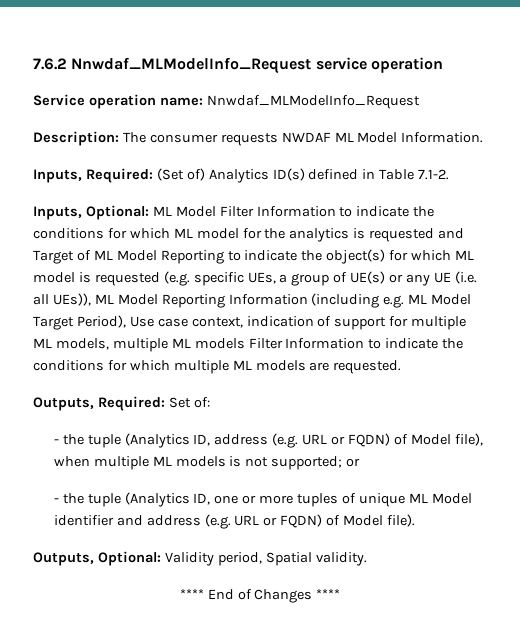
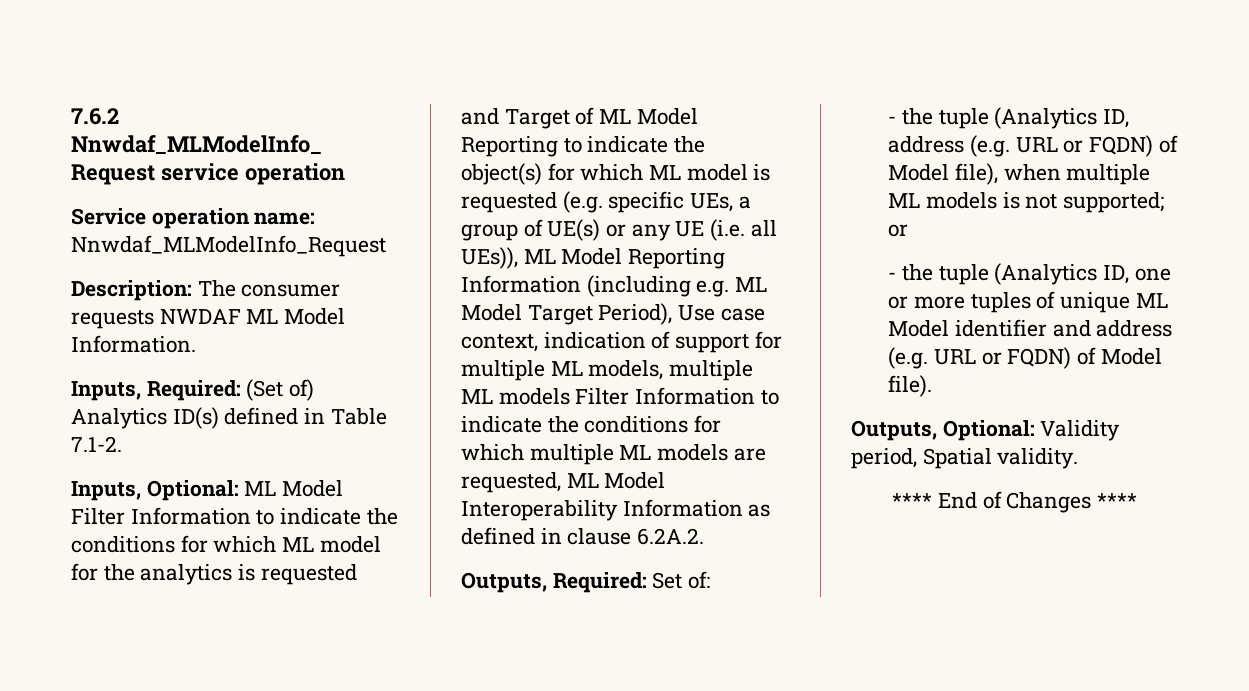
- ML Model Filter Information to indicate the conditions for which ML model for the analytics is requested and Target of ML Model Reporting to indicate the object(s) for which ML model is requested (e.g. specific UEs, a group of UE(s) or any UE (i.e. all UEs)), ML Model Reporting Information (including e.g. ML Model Target Period), Use case context, indication of support for multiple ML models, multiple ML models Filter Information to indicate the conditions for which multiple ML models are requested.
+ ML Model Filter Information to indicate the conditions for which ML model for the analytics is requested and Target of ML Model Reporting to indicate the object(s) for which ML model is requested (e.g. specific UEs, a group of UE(s) or any UE (i.e. all UEs)), ML Model Reporting Information (including e.g. ML Model Target Period), Use case context, indication of support for multiple ML models, multiple ML models Filter Information to indicate the conditions for which multiple ML models are requested, ML Model Interoperability Information as defined in clause 6.2A.2.

